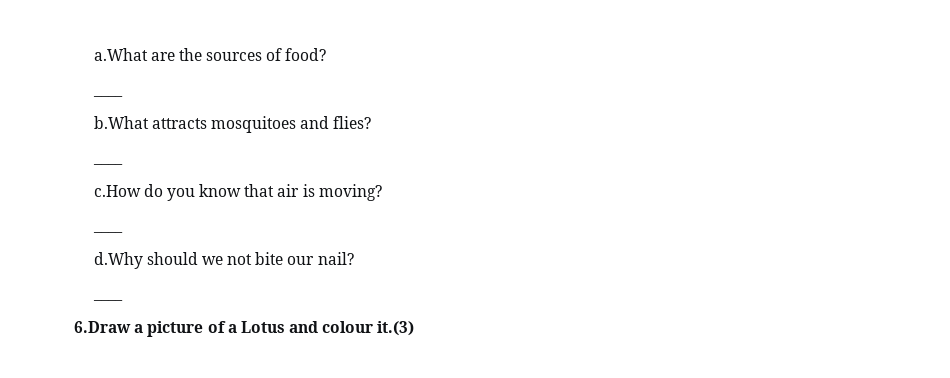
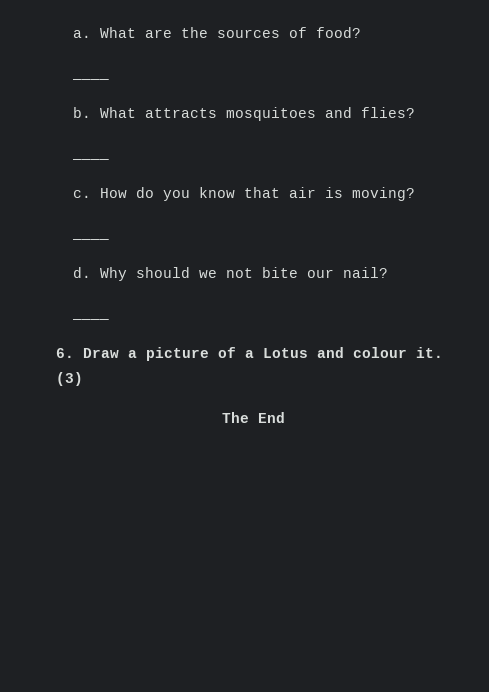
- a.What are the sources of food?
+ a. What are the sources of food?
- b.What attracts mosquitoes and flies?
+ b. What attracts mosquitoes and flies?
- c.How do you know that air is moving?
+ c. How do you know that air is moving?
- d.Why should we not bite our nail?
+ d. Why should we not bite our nail?
- 6.Draw a picture of a Lotus and colour it.(3)
+ 6. Draw a picture of a Lotus and colour it. (3)
+ The End

